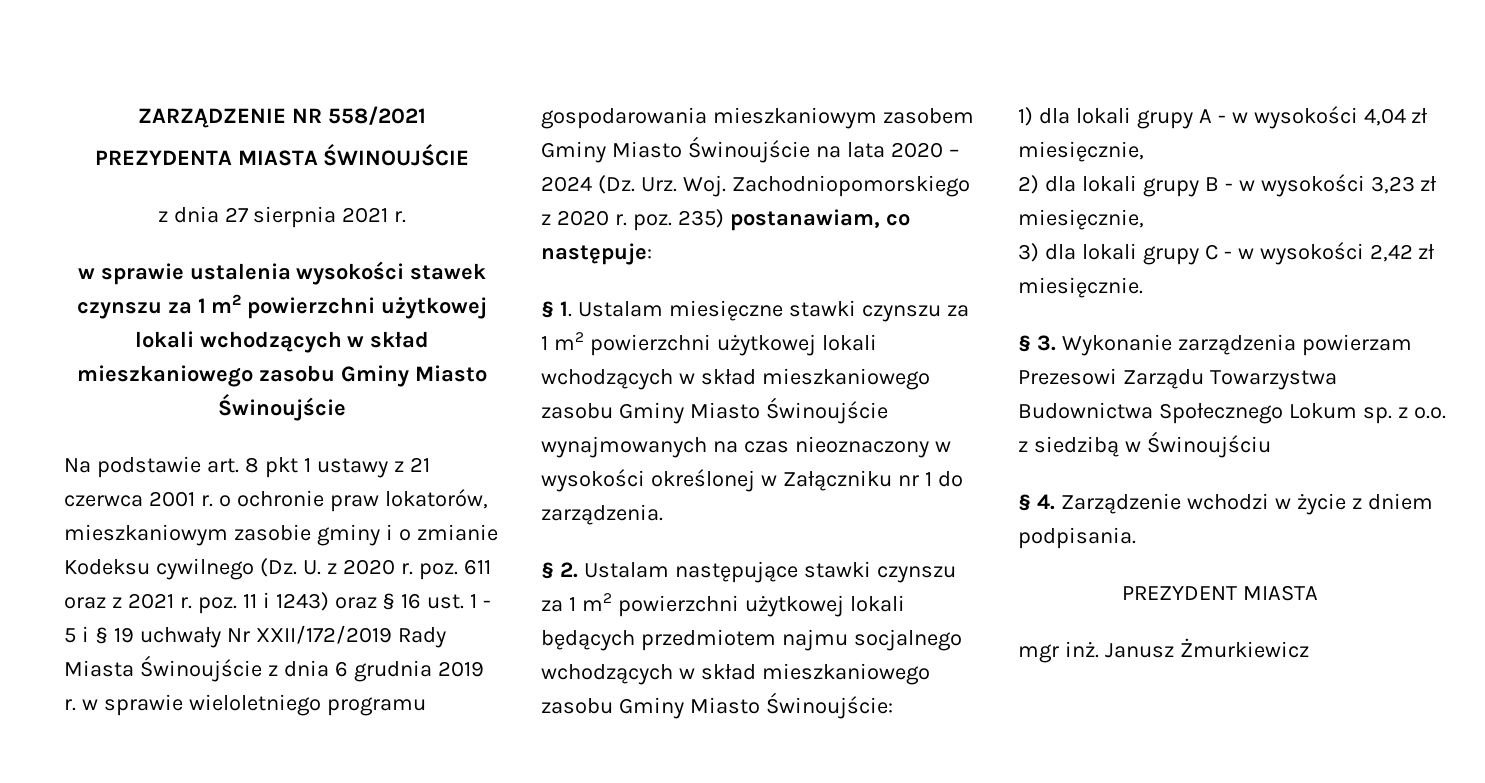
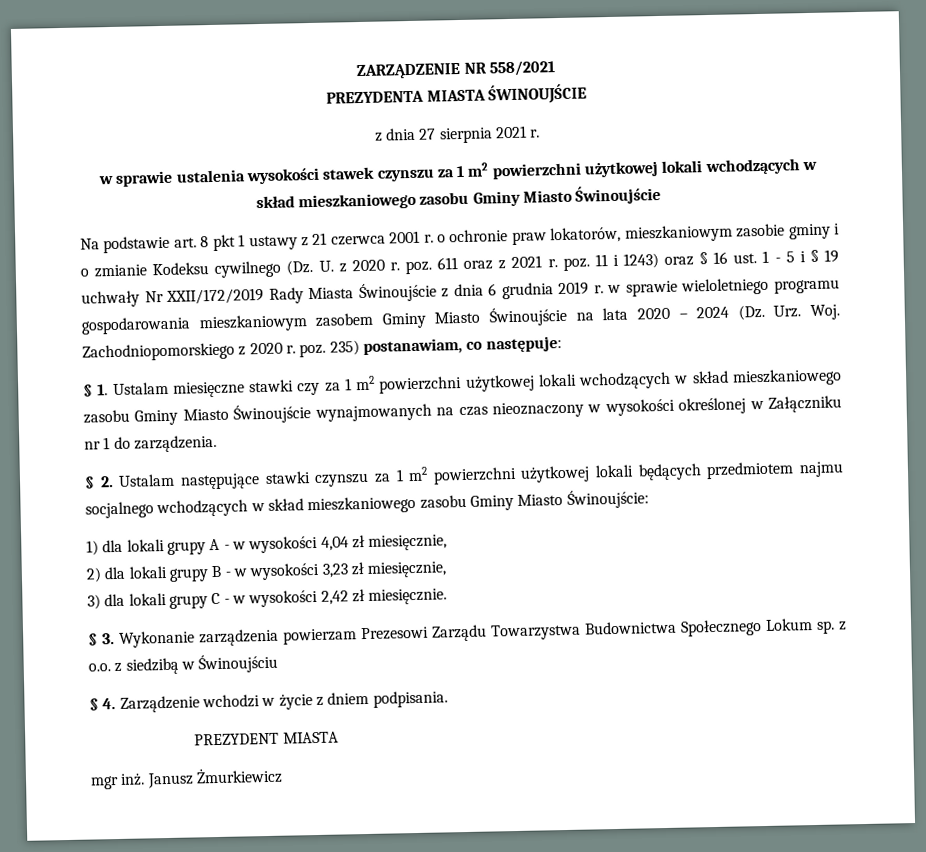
- § 1. Ustalam miesięczne stawki czynszu za 1 m2 powierzchni użytkowej lokali wchodzących w skład mieszkaniowego zasobu Gminy Miasto Świnoujście wynajmowanych na czas nieoznaczony w wysokości określonej w Załączniku nr 1 do zarządzenia.
+ § 1. Ustalam miesięczne stawki czy za 1 m2 powierzchni użytkowej lokali wchodzących w skład mieszkaniowego zasobu Gminy Miasto Świnoujście wynajmowanych na czas nieoznaczony w wysokości określonej w Załączniku nr 1 do zarządzenia.

